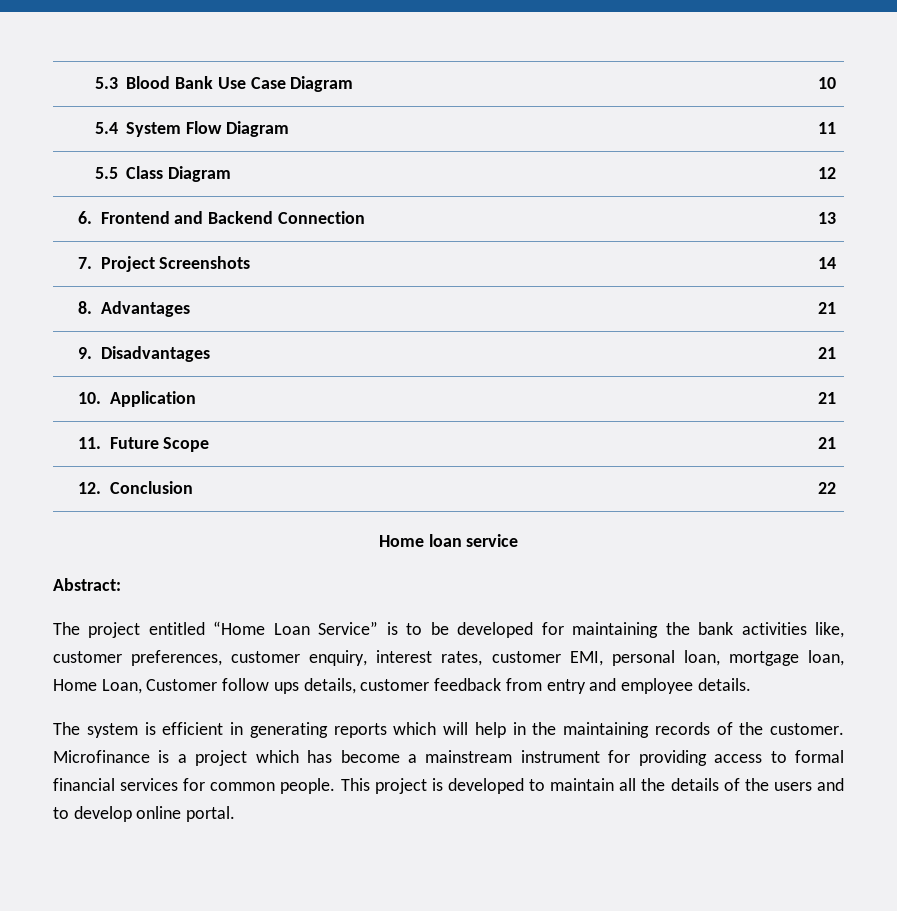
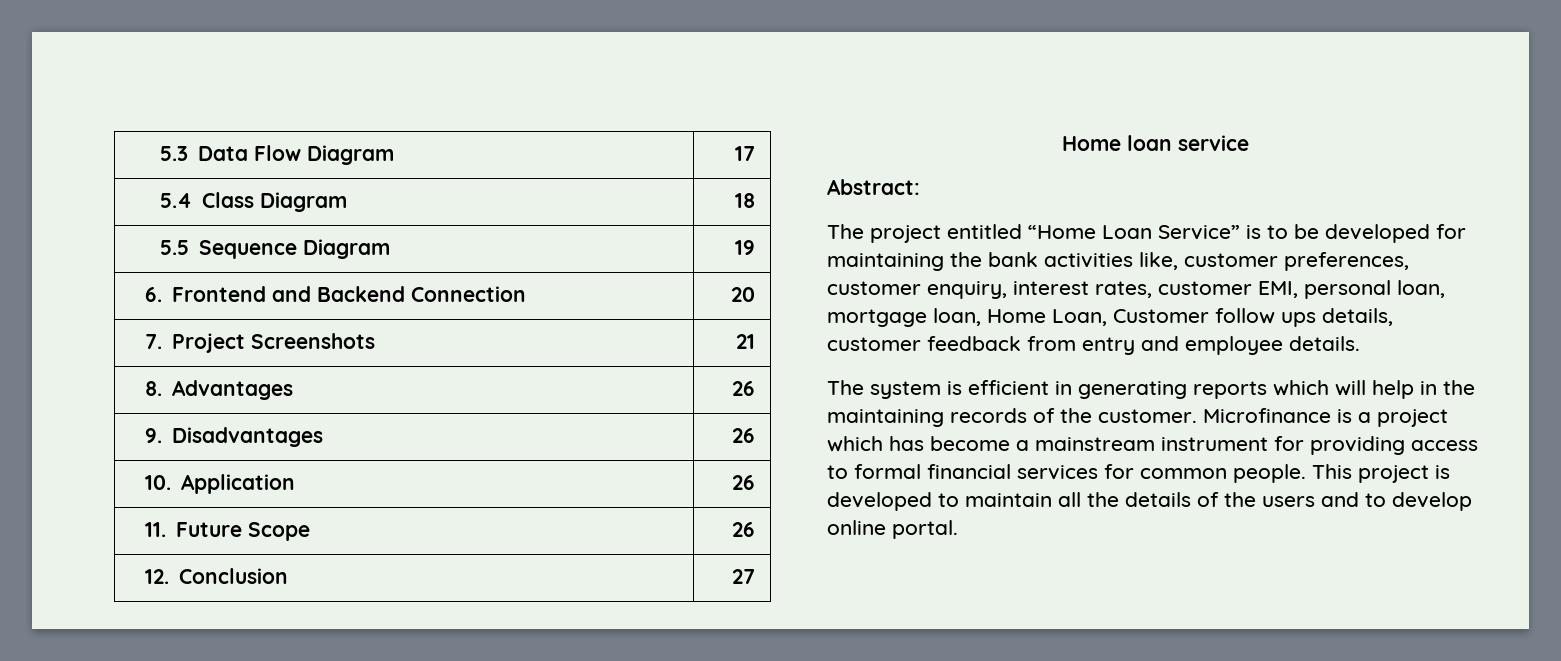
- 5.3 Blood Bank Use Case Diagram | 10
- 5.4 System Flow Diagram | 11
- 5.5 Class Diagram | 12
+ 5.3 Data Flow Diagram | 17
+ 5.4 Class Diagram | 18
+ 5.5 Sequence Diagram | 19
- 6. Frontend and Backend Connection | 13
+ 6. Frontend and Backend Connection | 20
- 7. Project Screenshots | 14
+ 7. Project Screenshots | 21
- 8. Advantages | 21
+ 8. Advantages | 26
- 9. Disadvantages | 21
+ 9. Disadvantages | 26
- 10. Application | 21
+ 10. Application | 26
- 11. Future Scope | 21
+ 11. Future Scope | 26
- 12. Conclusion | 22
+ 12. Conclusion | 27

